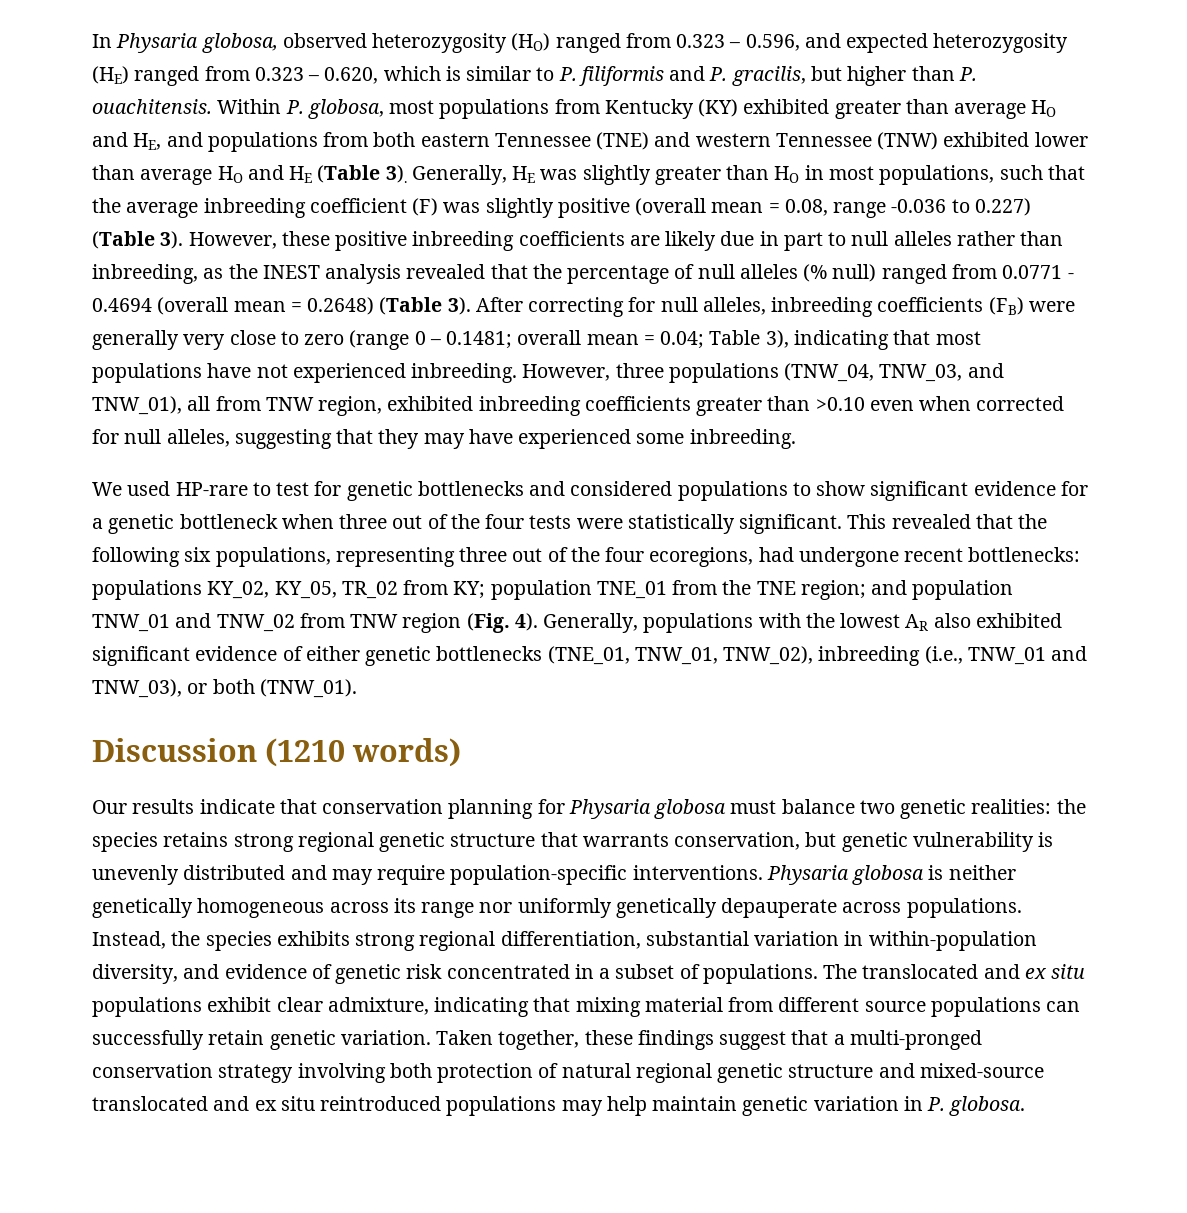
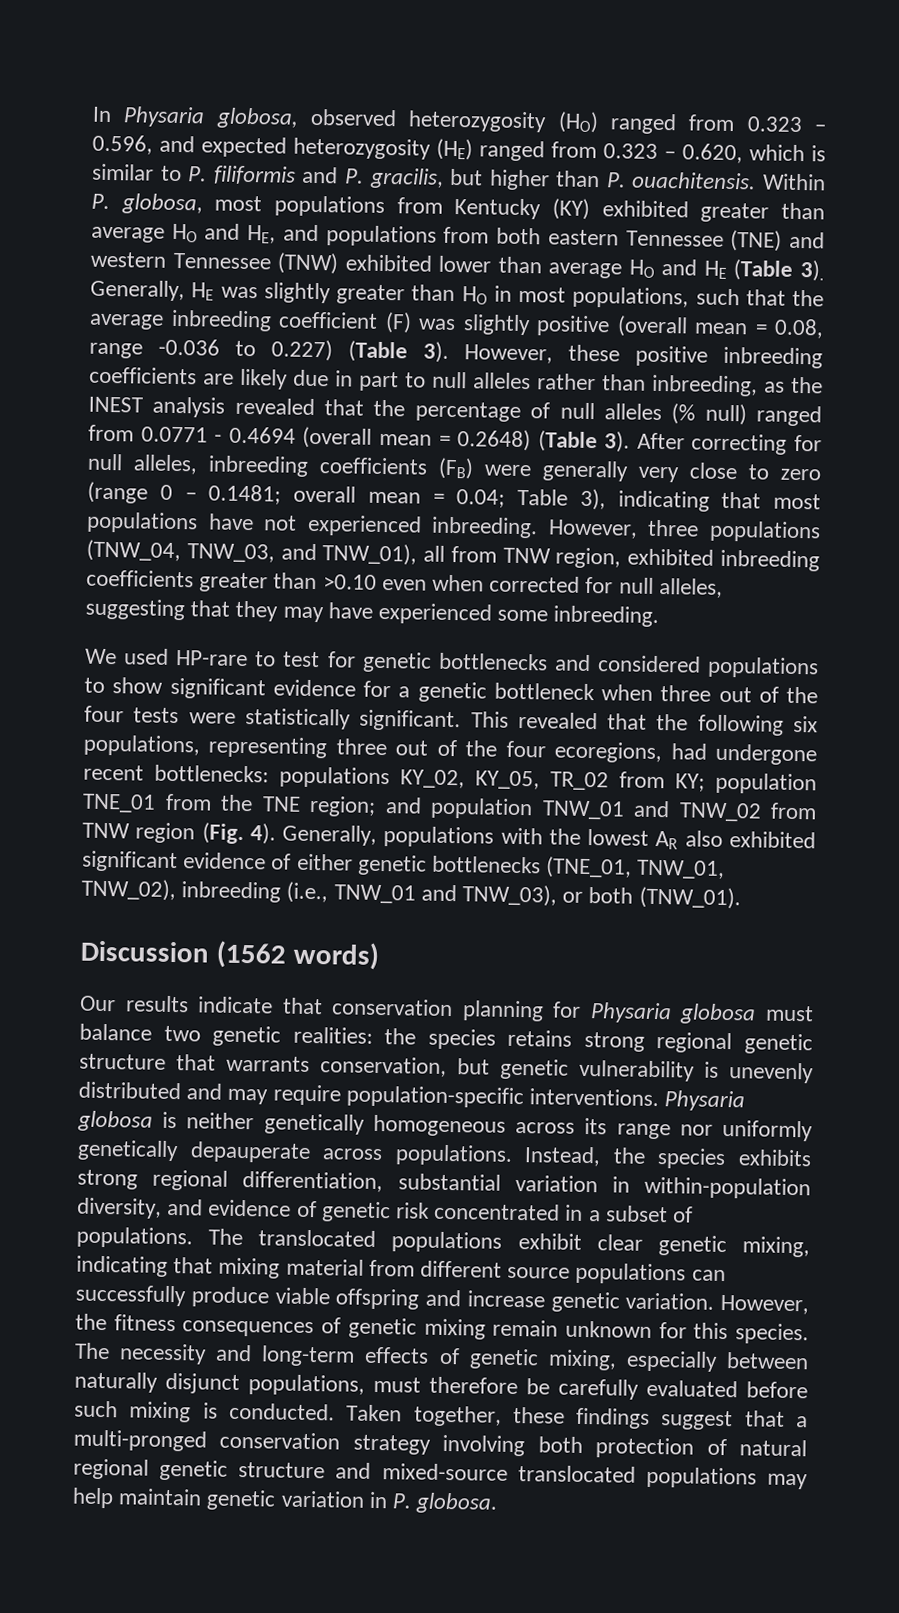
- Discussion (1210 words)
+ Discussion (1562 words)
- The translocated and ex situ populations exhibit clear admixture, indicating that mixing material from different source populations can successfully retain genetic variation.
+ The translocated populations exhibit clear genetic mixing, indicating that mixing material from different source populations can successfully produce viable offspring and increase genetic variation. However, the fitness consequences of genetic mixing remain unknown for this species. The necessity and long-term effects of genetic mixing, especially between naturally disjunct populations, must therefore be carefully evaluated before such mixing is conducted.
- Taken together, these findings suggest that a multi-pronged conservation strategy involving both protection of natural regional genetic structure and mixed-source translocated and ex situ reintroduced populations may help maintain genetic variation in P. globosa.
+ Taken together, these findings suggest that a multi-pronged conservation strategy involving both protection of natural regional genetic structure and mixed-source translocated populations may help maintain genetic variation in P. globosa.

